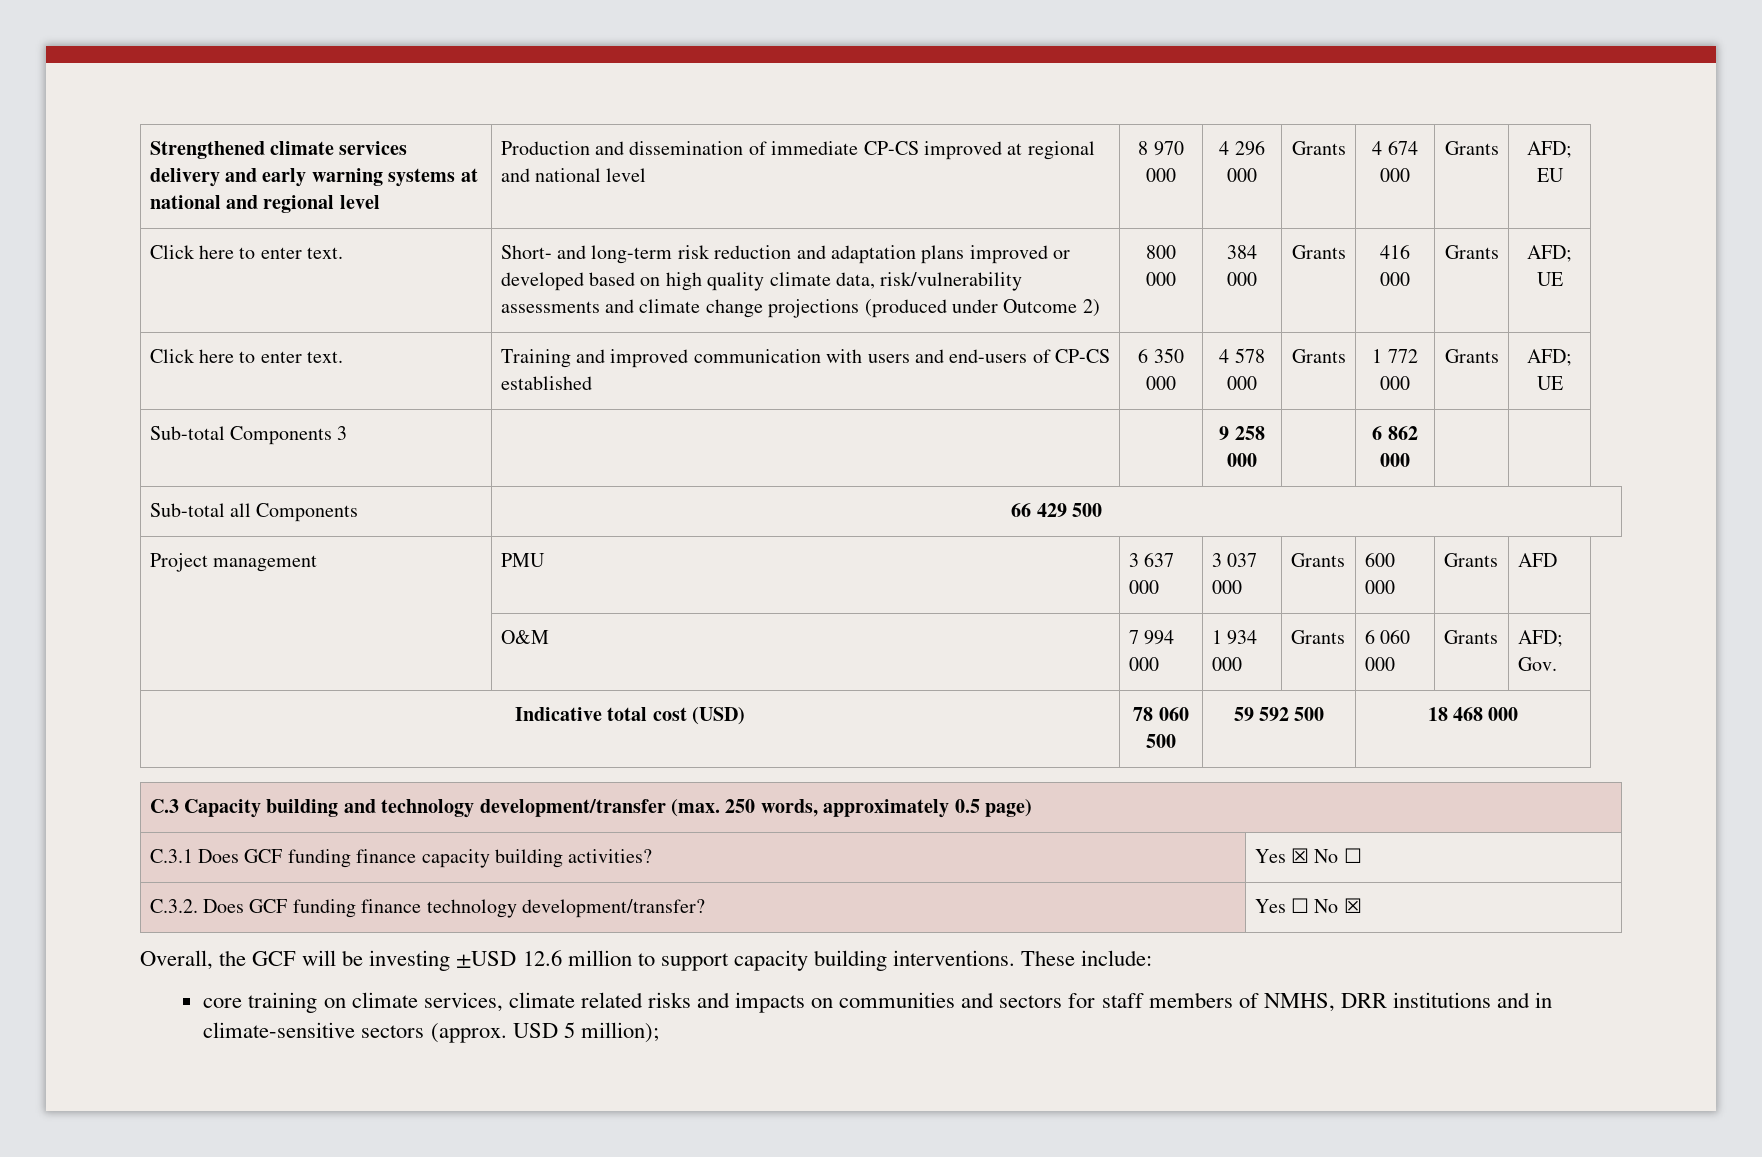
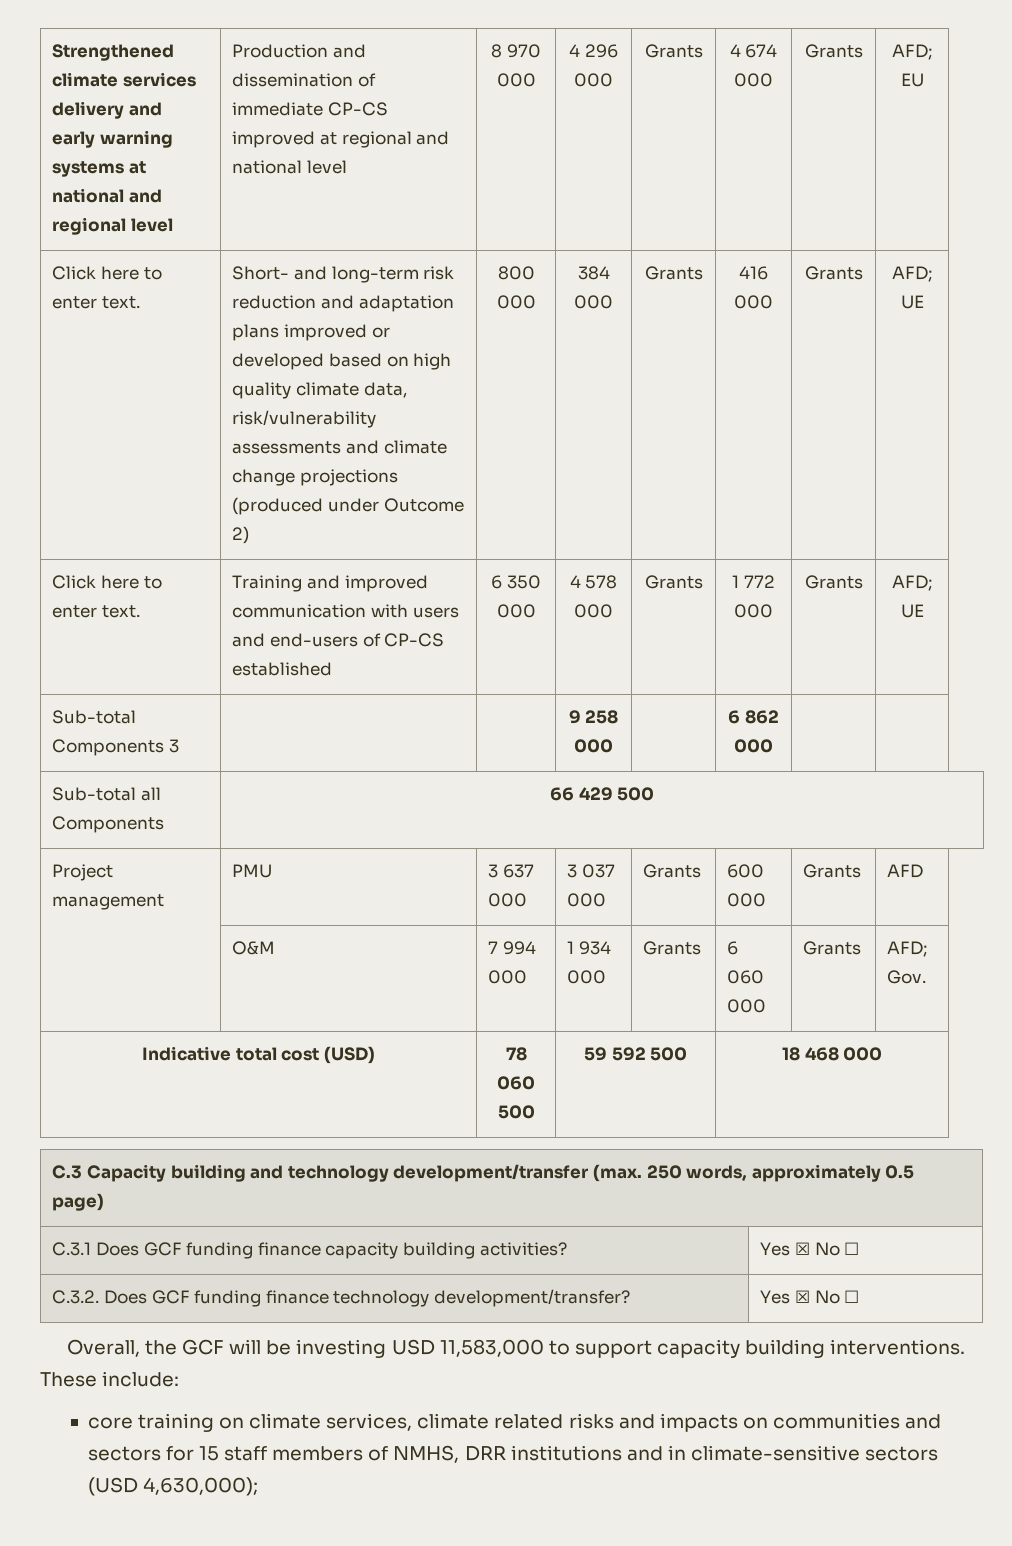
- C.3.2. Does GCF funding finance technology development/transfer? | Yes ☐ No ☒
+ C.3.2. Does GCF funding finance technology development/transfer? | Yes ☒ No ☐
- Overall, the GCF will be investing ±USD 12.6 million to support capacity building interventions.
+ Overall, the GCF will be investing USD 11,583,000 to support capacity building interventions.
- core training on climate services, climate related risks and impacts on communities and sectors for staff members of NMHS, DRR institutions and in climate-sensitive sectors (approx. USD 5 million);
+ core training on climate services, climate related risks and impacts on communities and sectors for 15 staff members of NMHS, DRR institutions and in climate-sensitive sectors (USD 4,630,000);

